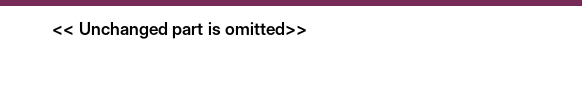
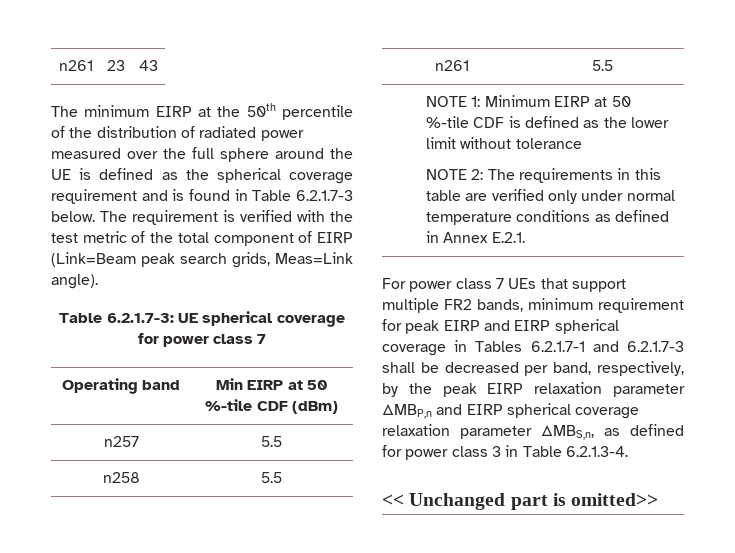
+ n261 | 23 | 43
+ The minimum EIRP at the 50th percentile of the distribution of radiated power measured over the full sphere around the UE is defined as the spherical coverage requirement and is found in Table 6.2.1.7-3 below. The requirement is verified with the test metric of the total component of EIRP (Link=Beam peak search grids, Meas=Link angle).
+ Table 6.2.1.7-3: UE spherical coverage for power class 7
+ Operating band | Min EIRP at 50 %-tile CDF (dBm)
+ n257 | 5.5
+ n258 | 5.5
+ n261 | 5.5
+ NOTE 1: Minimum EIRP at 50 %-tile CDF is defined as the lower limit without tolerance
+ NOTE 2: The requirements in this table are verified only under normal temperature conditions as defined in Annex E.2.1.
+ For power class 7 UEs that support multiple FR2 bands, minimum requirement for peak EIRP and EIRP spherical coverage in Tables 6.2.1.7-1 and 6.2.1.7-3 shall be decreased per band, respectively, by the peak EIRP relaxation parameter ΔMBP,n and EIRP spherical coverage relaxation parameter ΔMBS,n, as defined for power class 3 in Table 6.2.1.3-4.

